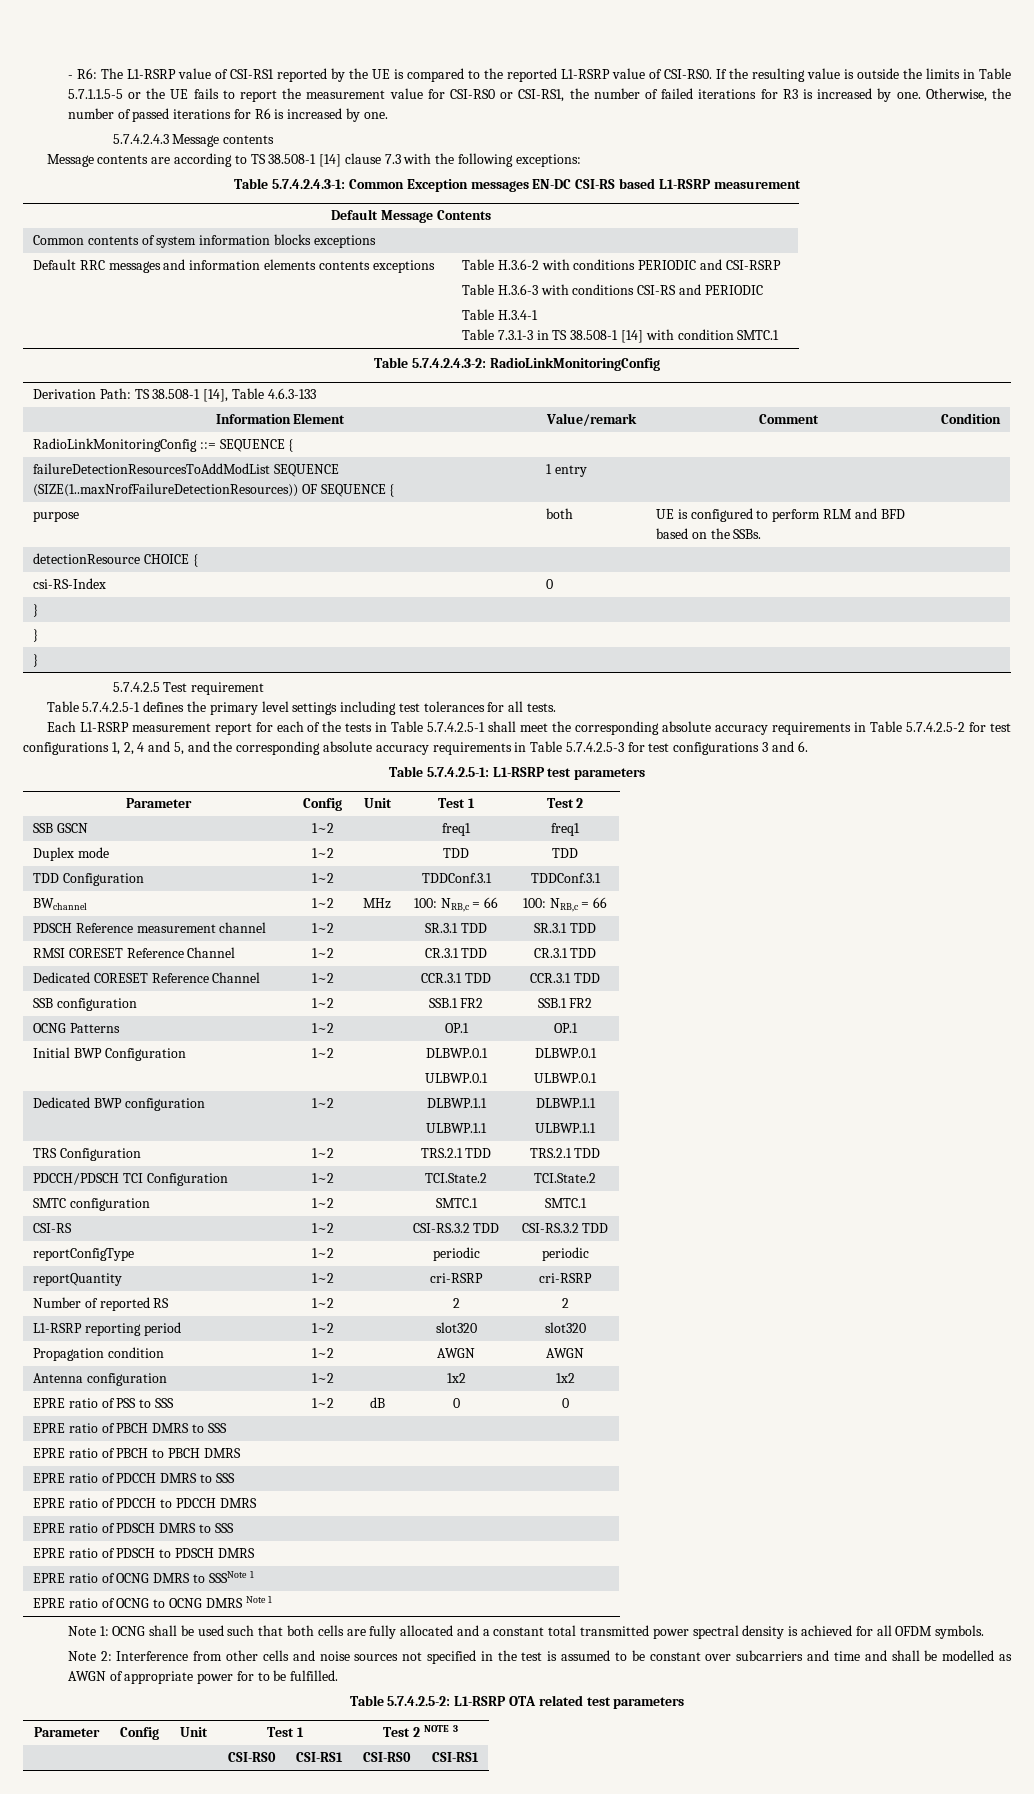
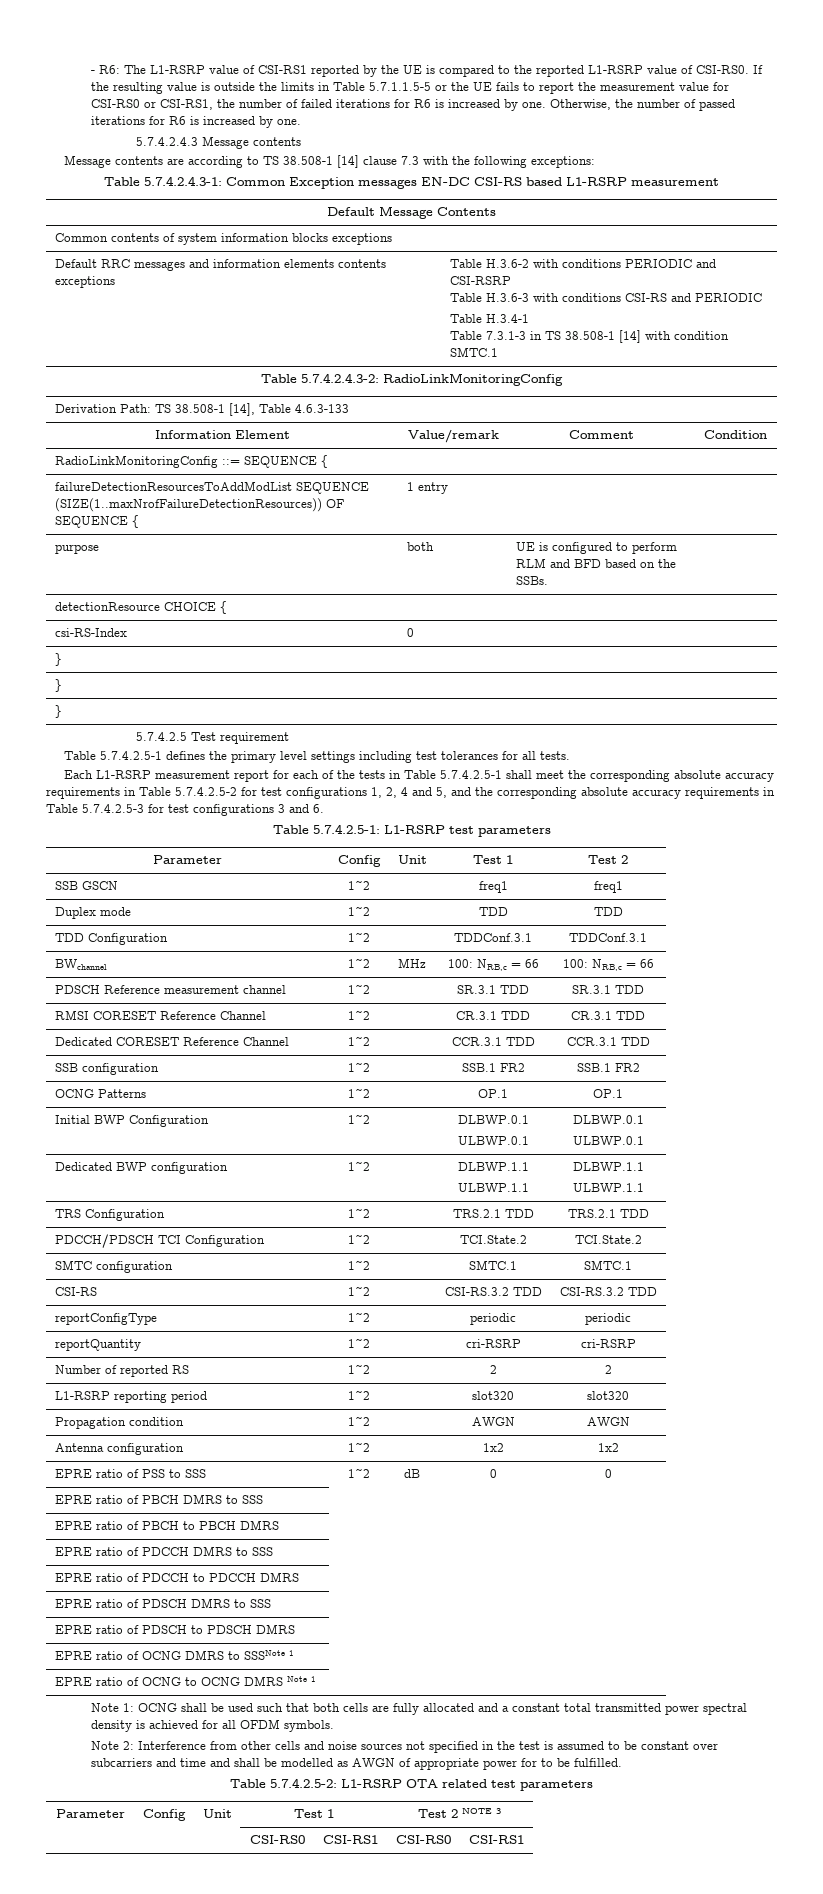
- If the resulting value is outside the limits in Table 5.7.1.1.5-5 or the UE fails to report the measurement value for CSI-RS0 or CSI-RS1, the number of failed iterations for R3 is increased by one.
+ If the resulting value is outside the limits in Table 5.7.1.1.5-5 or the UE fails to report the measurement value for CSI-RS0 or CSI-RS1, the number of failed iterations for R6 is increased by one.

